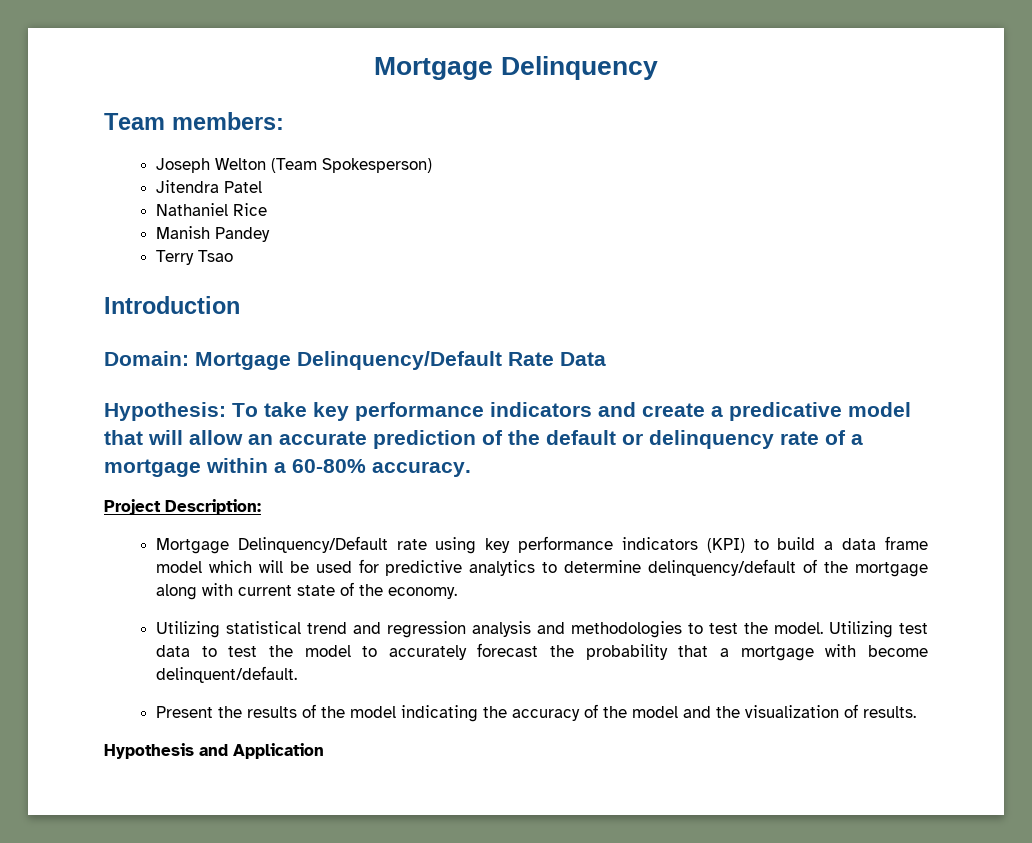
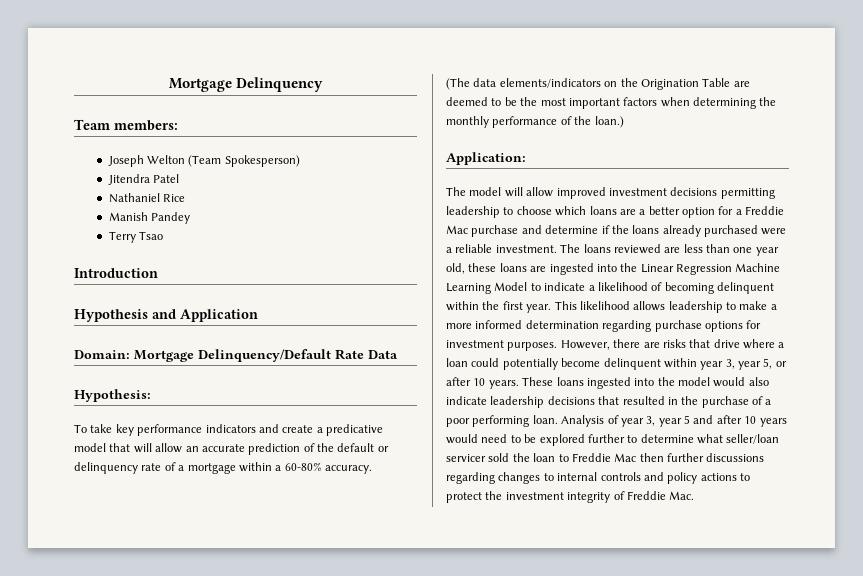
+ Hypothesis and Application
- Hypothesis: To take key performance indicators and create a predicative model that will allow an accurate prediction of the default or delinquency rate of a mortgage within a 60-80% accuracy.
+ Hypothesis:
+ To take key performance indicators and create a predicative model that will allow an accurate prediction of the default or delinquency rate of a mortgage within a 60-80% accuracy.
- Project Description:
- Mortgage Delinquency/Default rate using key performance indicators (KPI) to build a data frame model which will be used for predictive analytics to determine delinquency/default of the mortgage along with current state of the economy.
- Utilizing statistical trend and regression analysis and methodologies to test the model. Utilizing test data to test the model to accurately forecast the probability that a mortgage with become delinquent/default.
- Present the results of the model indicating the accuracy of the model and the visualization of results.
- Hypothesis and Application
+ (The data elements/indicators on the Origination Table are deemed to be the most important factors when determining the monthly performance of the loan.)
+ Application:
+ The model will allow improved investment decisions permitting leadership to choose which loans are a better option for a Freddie Mac purchase and determine if the loans already purchased were a reliable investment. The loans reviewed are less than one year old, these loans are ingested into the Linear Regression Machine Learning Model to indicate a likelihood of becoming delinquent within the first year. This likelihood allows leadership to make a more informed determination regarding purchase options for investment purposes. However, there are risks that drive where a loan could potentially become delinquent within year 3, year 5, or after 10 years. These loans ingested into the model would also indicate leadership decisions that resulted in the purchase of a poor performing loan. Analysis of year 3, year 5 and after 10 years would need to be explored further to determine what seller/loan servicer sold the loan to Freddie Mac then further discussions regarding changes to internal controls and policy actions to protect the investment integrity of Freddie Mac.

